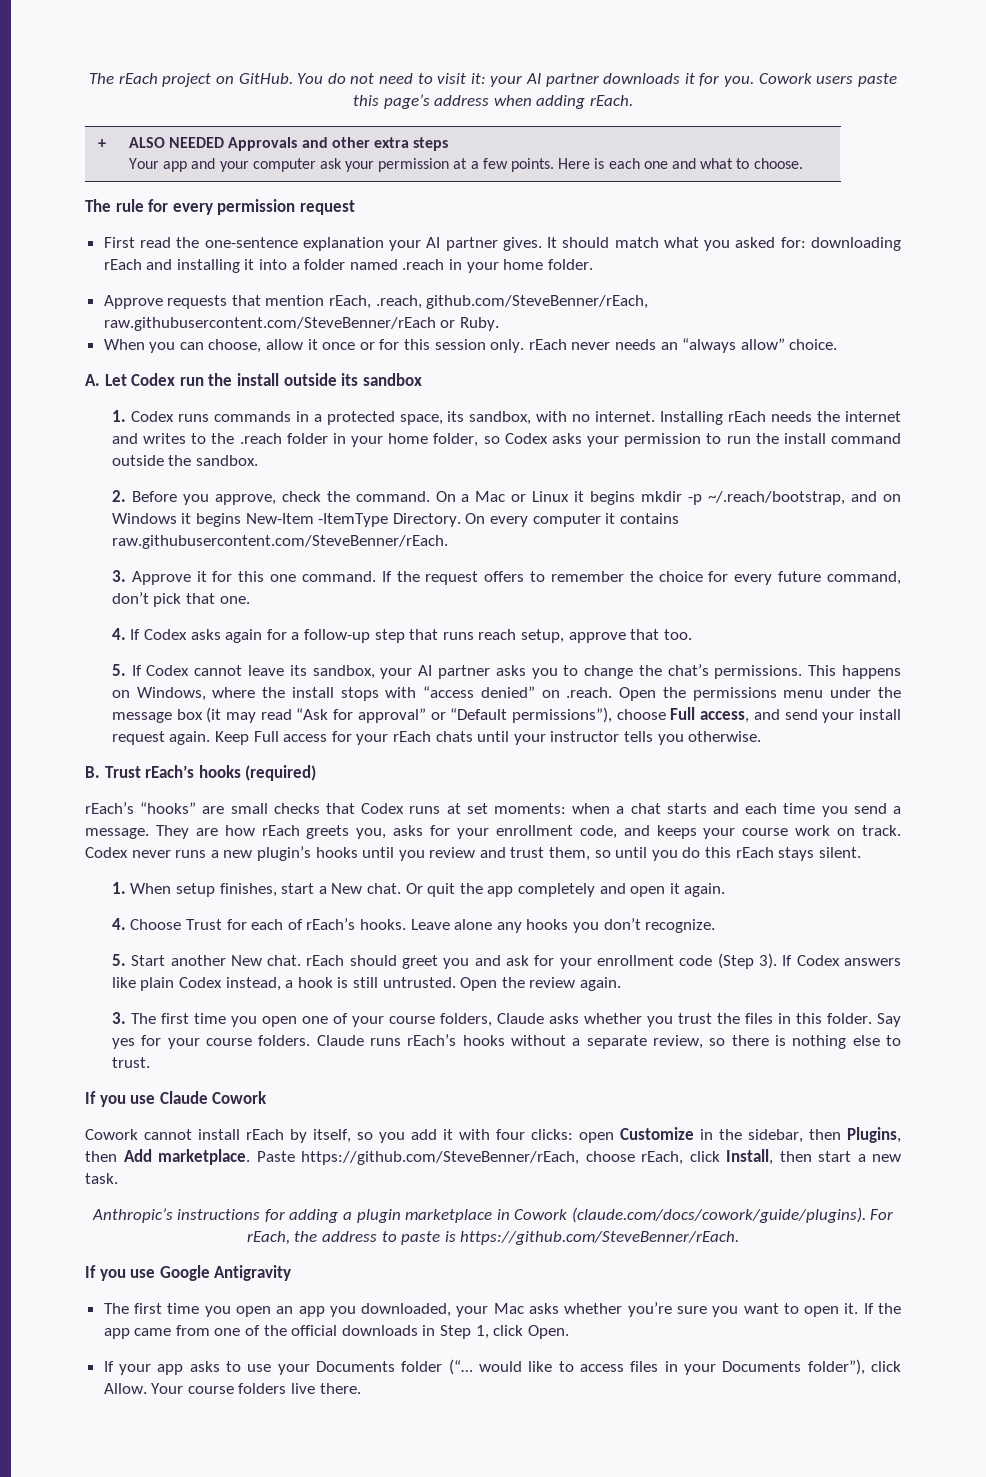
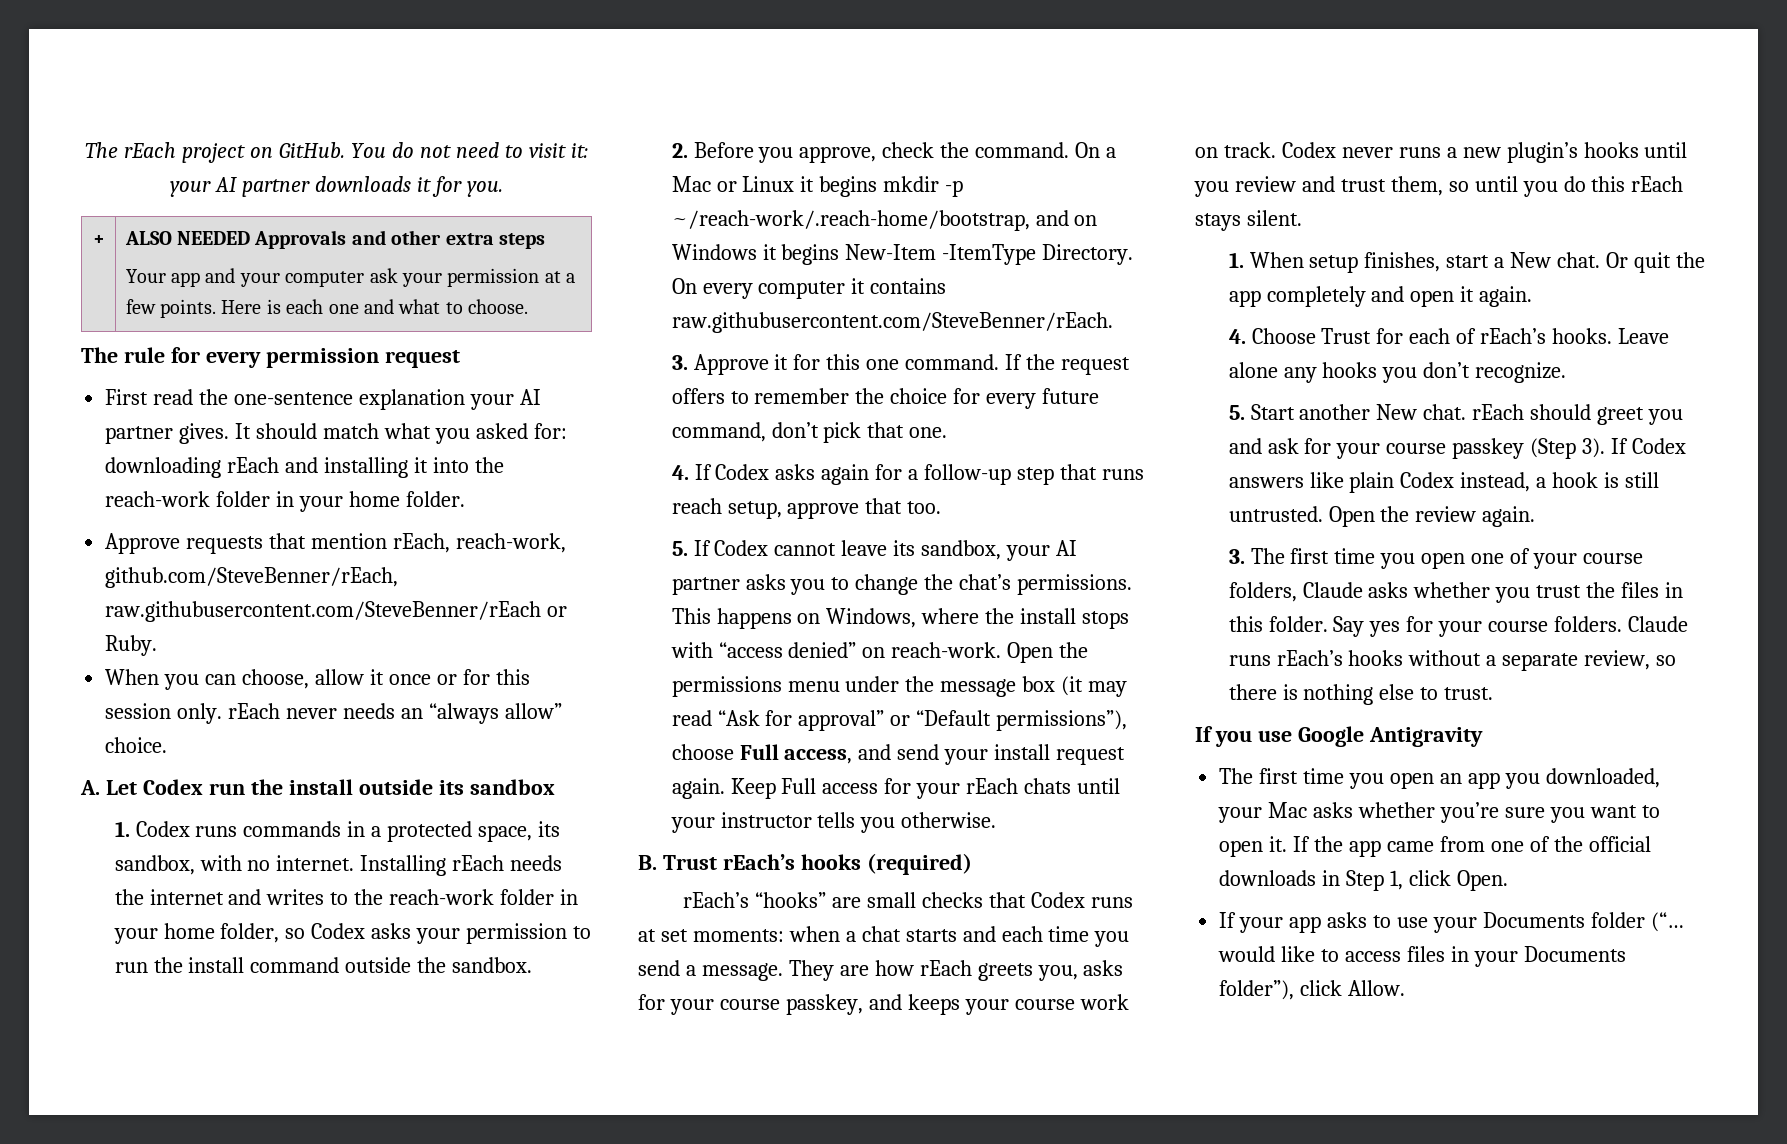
- Cowork users paste this page’s address when adding rEach.
- It should match what you asked for: downloading rEach and installing it into a folder named .reach in your home folder.
+ It should match what you asked for: downloading rEach and installing it into the reach-work folder in your home folder.
- Approve requests that mention rEach, .reach, github.com/SteveBenner/rEach, raw.githubusercontent.com/SteveBenner/rEach or Ruby.
+ Approve requests that mention rEach, reach-work, github.com/SteveBenner/rEach, raw.githubusercontent.com/SteveBenner/rEach or Ruby.
- Installing rEach needs the internet and writes to the .reach folder in your home folder, so Codex asks your permission to run the install command outside the sandbox.
+ Installing rEach needs the internet and writes to the reach-work folder in your home folder, so Codex asks your permission to run the install command outside the sandbox.
- On a Mac or Linux it begins mkdir -p ~/.reach/bootstrap, and on Windows it begins New-Item -ItemType Directory.
+ On a Mac or Linux it begins mkdir -p ~/reach-work/.reach-home/bootstrap, and on Windows it begins New-Item -ItemType Directory.
- This happens on Windows, where the install stops with “access denied” on .reach. Open the permissions menu under the message box (it may read “Ask for approval” or “Default permissions”), choose Full access, and send your install request again.
+ This happens on Windows, where the install stops with “access denied” on reach-work. Open the permissions menu under the message box (it may read “Ask for approval” or “Default permissions”), choose Full access, and send your install request again.
- They are how rEach greets you, asks for your enrollment code, and keeps your course work on track.
+ They are how rEach greets you, asks for your course passkey, and keeps your course work on track.
- 5. Start another New chat. rEach should greet you and ask for your enrollment code (Step 3).
+ 5. Start another New chat. rEach should greet you and ask for your course passkey (Step 3).
- If you use Claude Cowork
- Cowork cannot install rEach by itself, so you add it with four clicks: open Customize in the sidebar, then Plugins, then Add marketplace. Paste https://github.com/SteveBenner/rEach, choose rEach, click Install, then start a new task.
- Anthropic’s instructions for adding a plugin marketplace in Cowork (claude.com/docs/cowork/guide/plugins). For rEach, the address to paste is https://github.com/SteveBenner/rEach.
- Your course folders live there.

